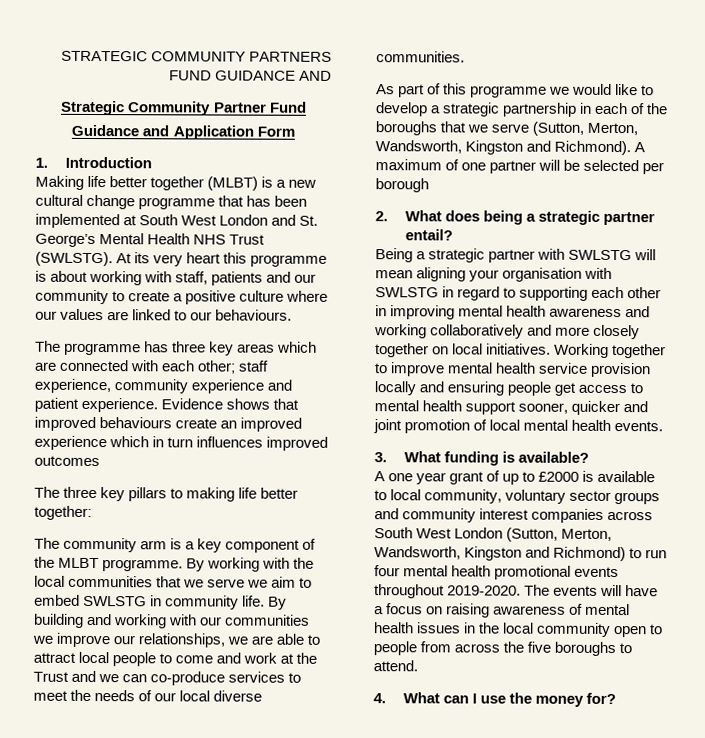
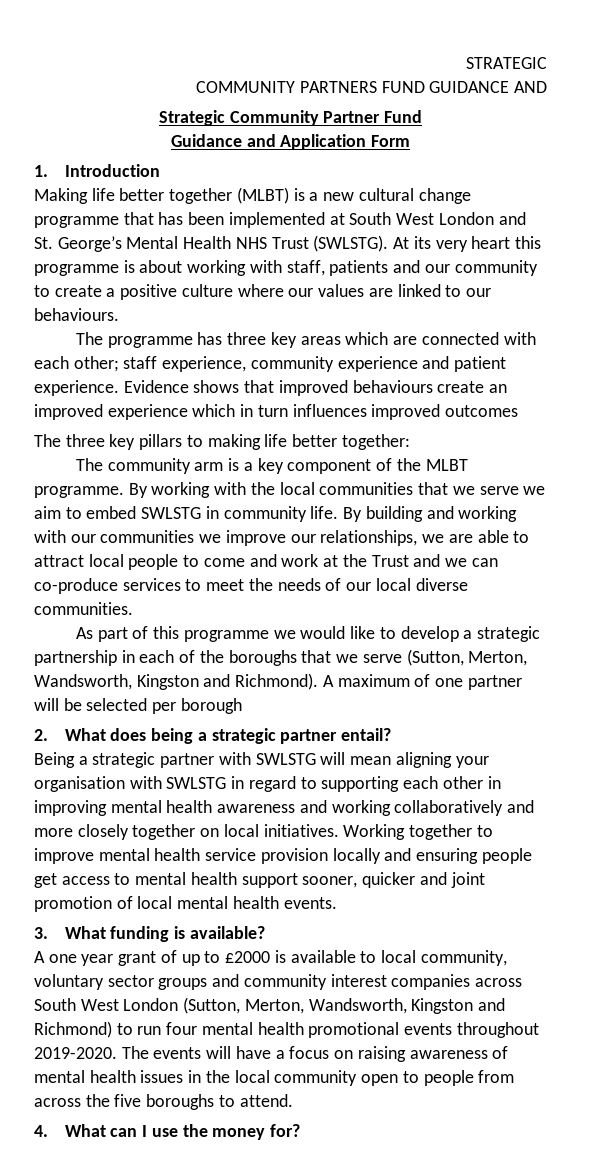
- STRATEGIC COMMUNITY PARTNERS FUND GUIDANCE AND
+ STRATEGIC
+ COMMUNITY PARTNERS FUND GUIDANCE AND

